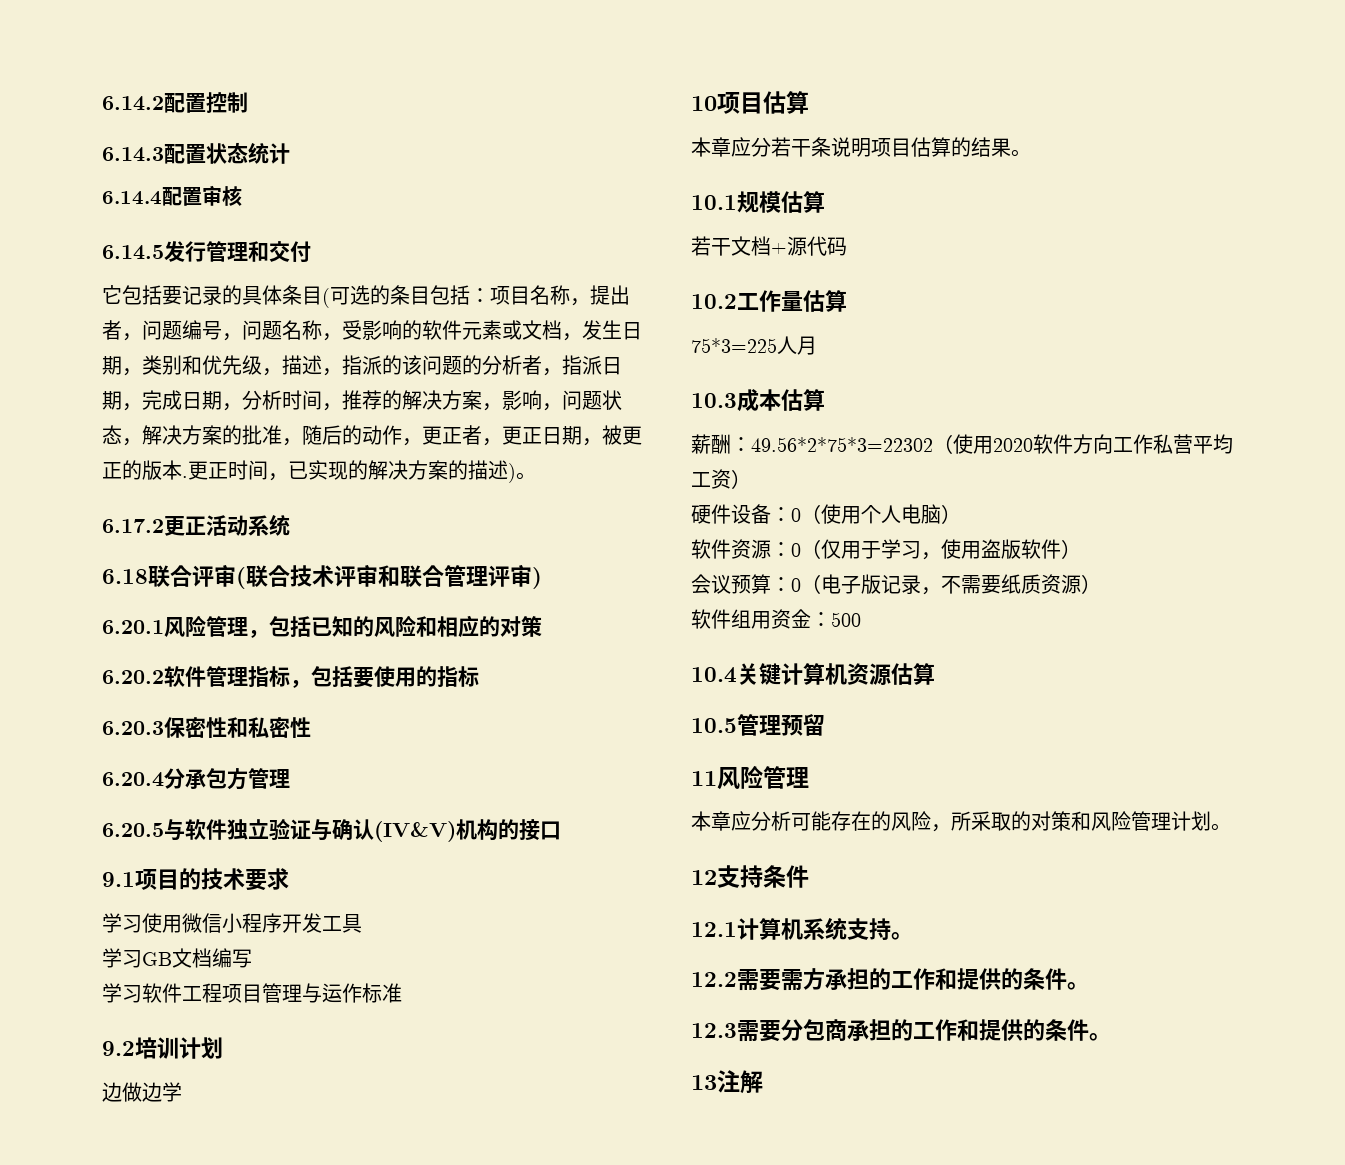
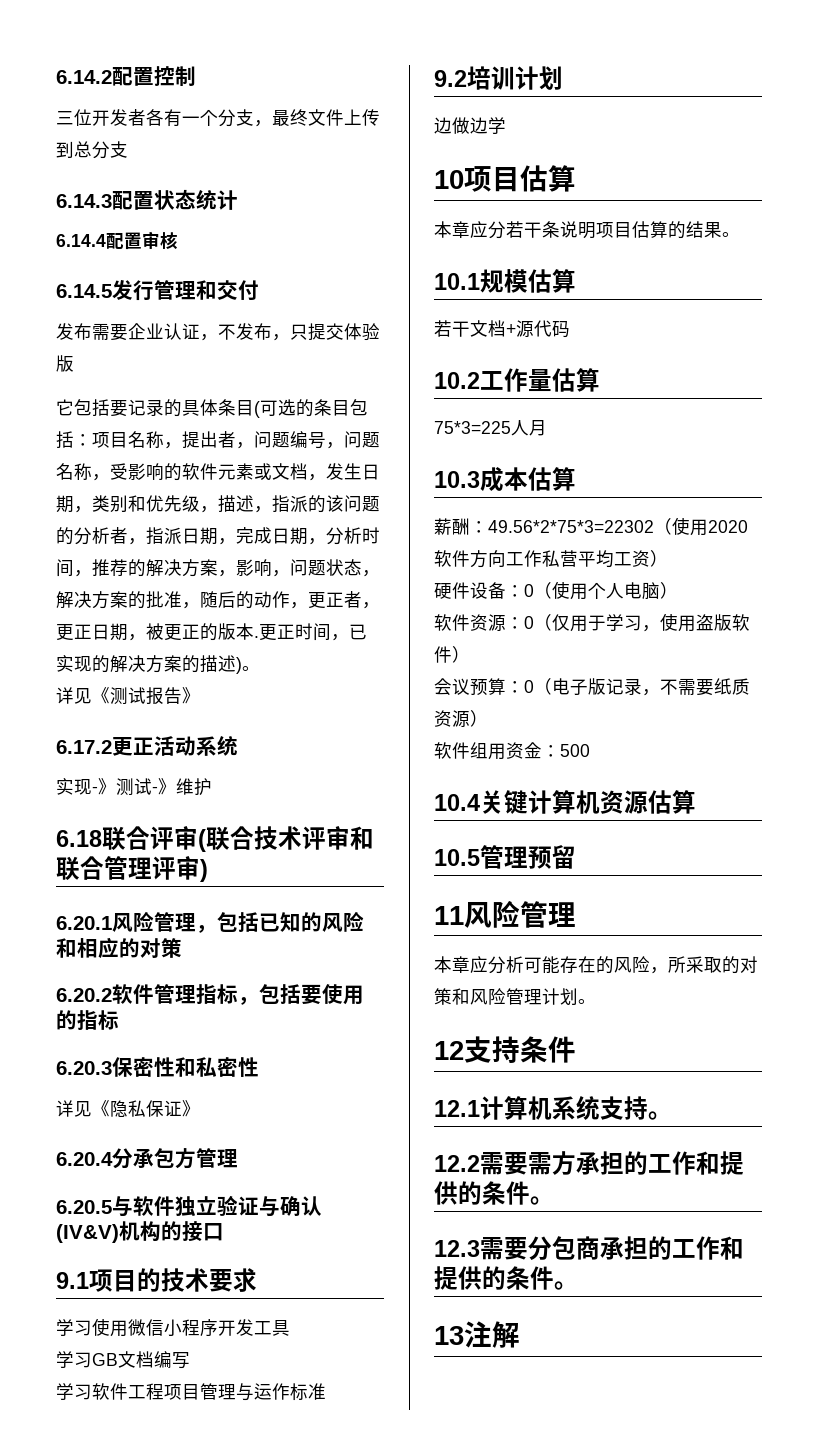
+ 三位开发者各有一个分支，最终文件上传到总分支
+ 发布需要企业认证，不发布，只提交体验版
+ 详见《测试报告》
+ 实现-》测试-》维护
+ 详见《隐私保证》

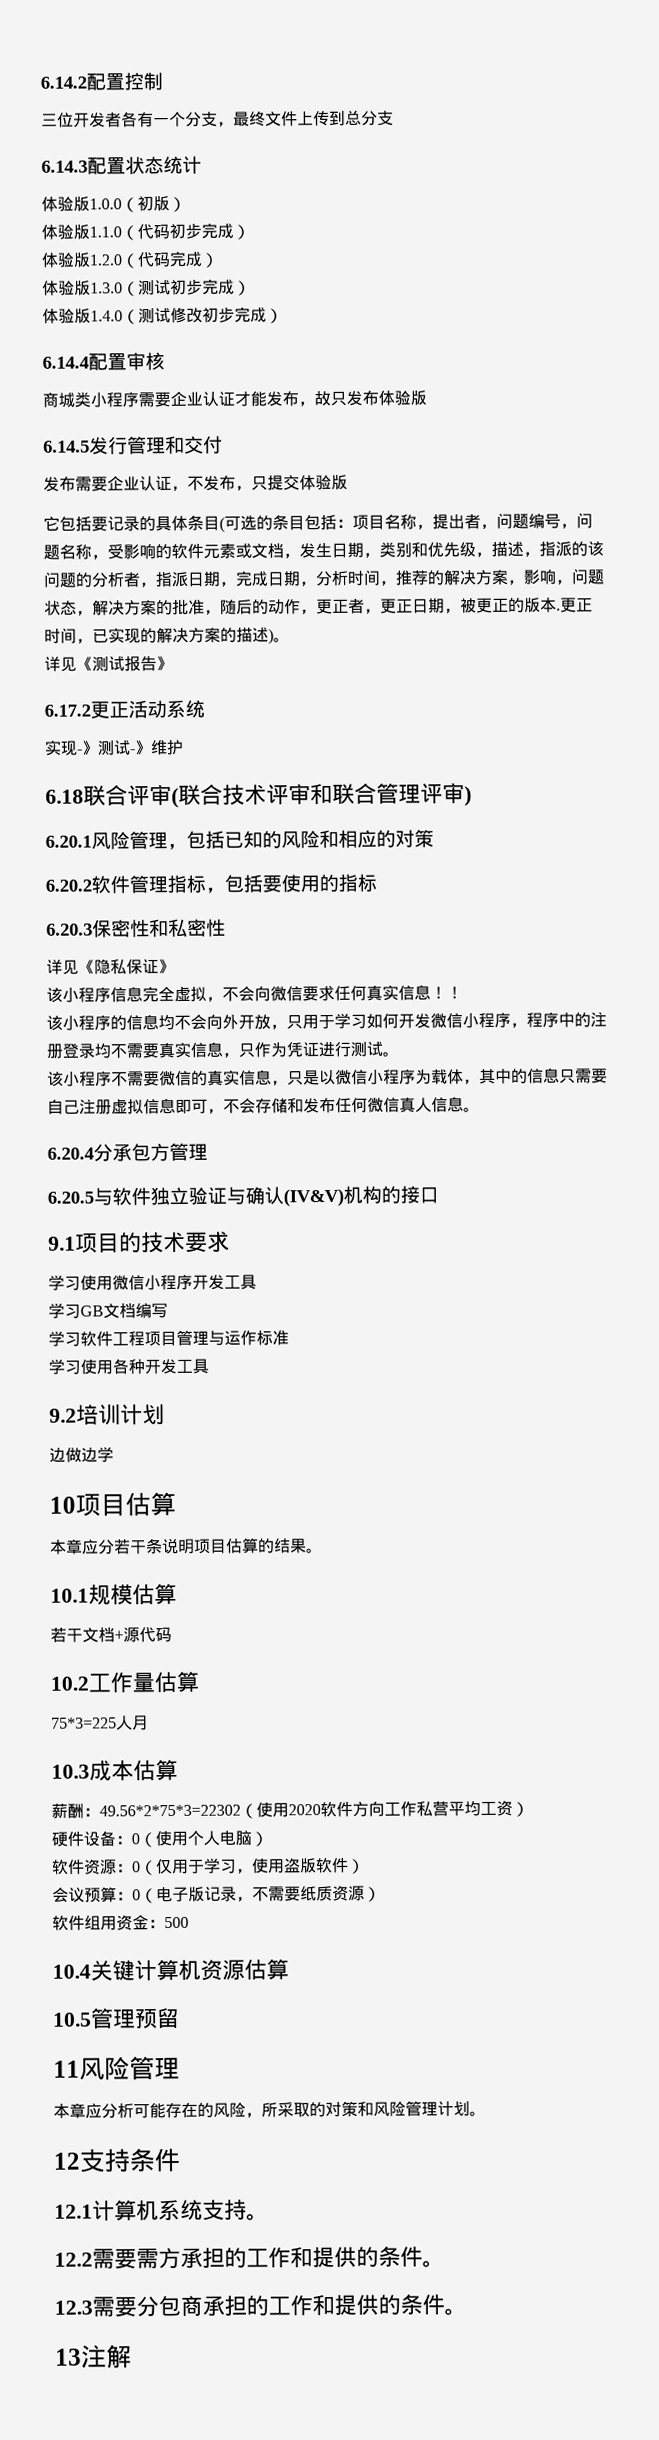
+ 体验版1.0.0（初版）
+ 体验版1.1.0（代码初步完成）
+ 体验版1.2.0（代码完成）
+ 体验版1.3.0（测试初步完成）
+ 体验版1.4.0（测试修改初步完成）
  6.14.4配置审核
+ 商城类小程序需要企业认证才能发布，故只发布体验版
+ 该小程序信息完全虚拟，不会向微信要求任何真实信息！！
+ 该小程序的信息均不会向外开放，只用于学习如何开发微信小程序，程序中的注册登录均不需要真实信息，只作为凭证进行测试。
+ 该小程序不需要微信的真实信息，只是以微信小程序为载体，其中的信息只需要自己注册虚拟信息即可，不会存储和发布任何微信真人信息。
+ 学习使用各种开发工具

